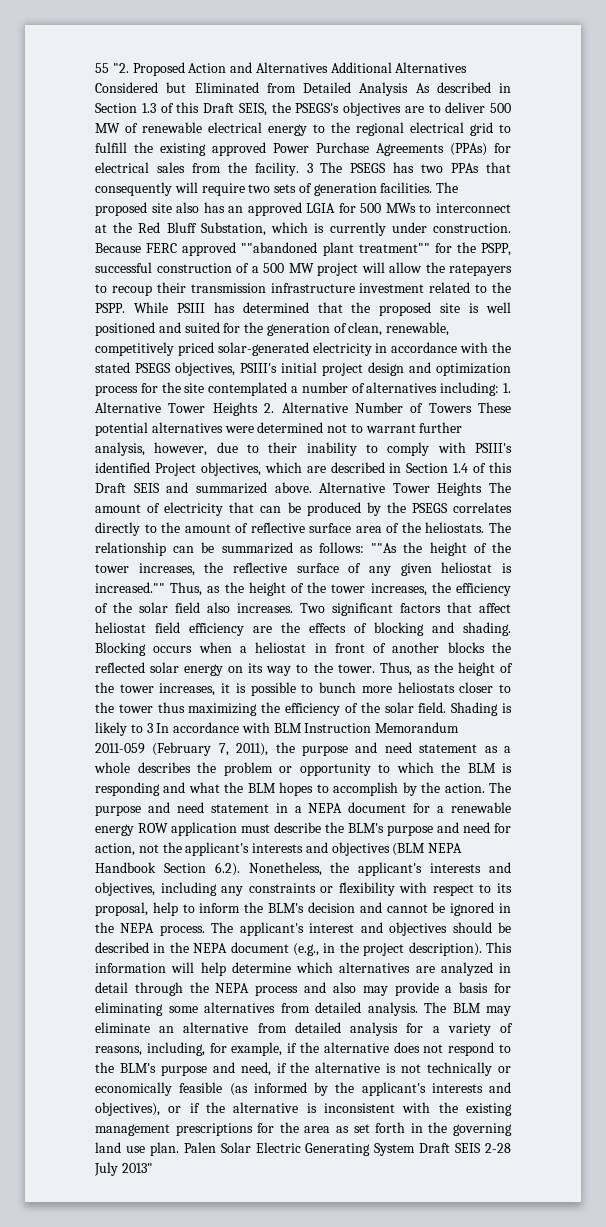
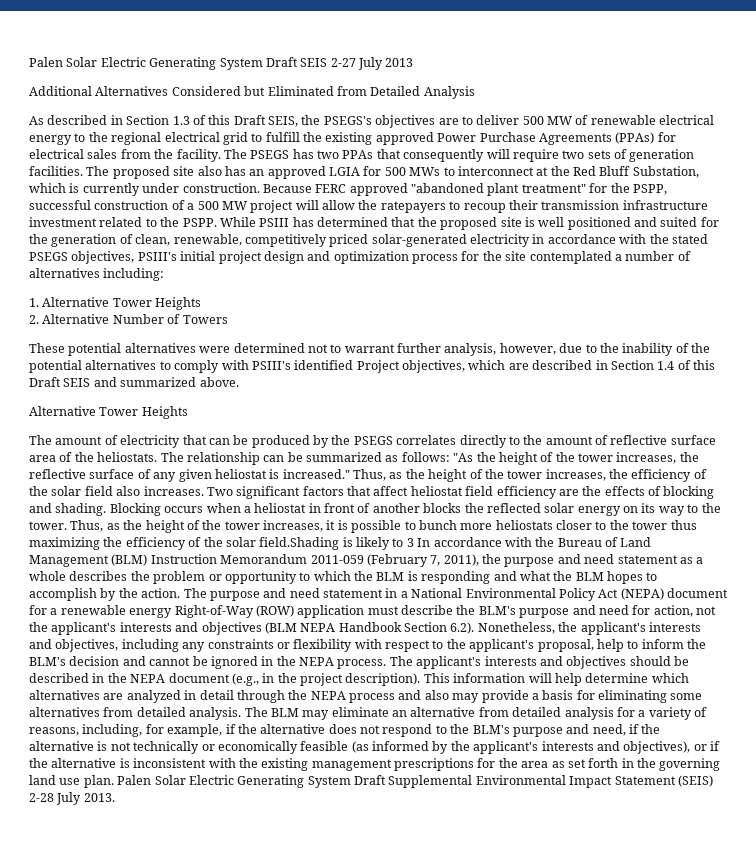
- 55 "2. Proposed Action and Alternatives Additional Alternatives Considered but Eliminated from Detailed Analysis As described in Section 1.3 of this Draft SEIS, the PSEGS's objectives are to deliver 500 MW of renewable electrical energy to the regional electrical grid to fulfill the existing approved Power Purchase Agreements (PPAs) for electrical sales from the facility.
+ Palen Solar Electric Generating System Draft SEIS 2-27 July 2013
+ Additional Alternatives Considered but Eliminated from Detailed Analysis
+ As described in Section 1.3 of this Draft SEIS, the PSEGS's objectives are to deliver 500 MW of renewable electrical energy to the regional electrical grid to fulfill the existing approved Power Purchase Agreements (PPAs) for electrical sales from the facility.
- 3 The PSEGS has two PPAs that consequently will require two sets of generation facilities.
+ The PSEGS has two PPAs that consequently will require two sets of generation facilities.
- Because FERC approved ""abandoned plant treatment"" for the PSPP, successful construction of a 500 MW project will allow the ratepayers to recoup their transmission infrastructure investment related to the PSPP.
+ Because FERC approved "abandoned plant treatment" for the PSPP, successful construction of a 500 MW project will allow the ratepayers to recoup their transmission infrastructure investment related to the PSPP.
- While PSIII has determined that the proposed site is well positioned and suited for the generation of clean, renewable, competitively priced solar-generated electricity in accordance with the stated PSEGS objectives, PSIII's initial project design and optimization process for the site contemplated a number of alternatives including: 1. Alternative Tower Heights 2. Alternative Number of Towers These potential alternatives were determined not to warrant further analysis, however, due to their inability to comply with PSIII's identified Project objectives, which are described in Section 1.4 of this Draft SEIS and summarized above. Alternative Tower Heights The amount of electricity that can be produced by the PSEGS correlates directly to the amount of reflective surface area of the heliostats.
+ While PSIII has determined that the proposed site is well positioned and suited for the generation of clean, renewable, competitively priced solar-generated electricity in accordance with the stated PSEGS objectives, PSIII's initial project design and optimization process for the site contemplated a number of alternatives including:
+ 1. Alternative Tower Heights
+ 2. Alternative Number of Towers
+ These potential alternatives were determined not to warrant further analysis, however, due to the inability of the potential alternatives to comply with PSIII's identified Project objectives, which are described in Section 1.4 of this Draft SEIS and summarized above.
+ Alternative Tower Heights
+ The amount of electricity that can be produced by the PSEGS correlates directly to the amount of reflective surface area of the heliostats.
- The relationship can be summarized as follows: ""As the height of the tower increases, the reflective surface of any given heliostat is increased.""
+ The relationship can be summarized as follows: "As the height of the tower increases, the reflective surface of any given heliostat is increased."
- Thus, as the height of the tower increases, it is possible to bunch more heliostats closer to the tower thus maximizing the efficiency of the solar field. Shading is likely to 3 In accordance with BLM Instruction Memorandum 2011-059 (February 7, 2011), the purpose and need statement as a whole describes the problem or opportunity to which the BLM is responding and what the BLM hopes to accomplish by the action.
+ Thus, as the height of the tower increases, it is possible to bunch more heliostats closer to the tower thus maximizing the efficiency of the solar field.Shading is likely to 3 In accordance with the Bureau of Land Management (BLM) Instruction Memorandum 2011-059 (February 7, 2011), the purpose and need statement as a whole describes the problem or opportunity to which the BLM is responding and what the BLM hopes to accomplish by the action.
- The purpose and need statement in a NEPA document for a renewable energy ROW application must describe the BLM's purpose and need for action, not the applicant's interests and objectives (BLM NEPA Handbook Section 6.2). Nonetheless, the applicant's interests and objectives, including any constraints or flexibility with respect to its proposal, help to inform the BLM's decision and cannot be ignored in the NEPA process.
+ The purpose and need statement in a National Environmental Policy Act (NEPA) document for a renewable energy Right-of-Way (ROW) application must describe the BLM's purpose and need for action, not the applicant's interests and objectives (BLM NEPA Handbook Section 6.2). Nonetheless, the applicant's interests and objectives, including any constraints or flexibility with respect to the applicant's proposal, help to inform the BLM's decision and cannot be ignored in the NEPA process.
- The applicant's interest and objectives should be described in the NEPA document (e.g., in the project description).
+ The applicant's interests and objectives should be described in the NEPA document (e.g., in the project description).
- Palen Solar Electric Generating System Draft SEIS 2-28 July 2013"
+ Palen Solar Electric Generating System Draft Supplemental Environmental Impact Statement (SEIS) 2-28 July 2013.

